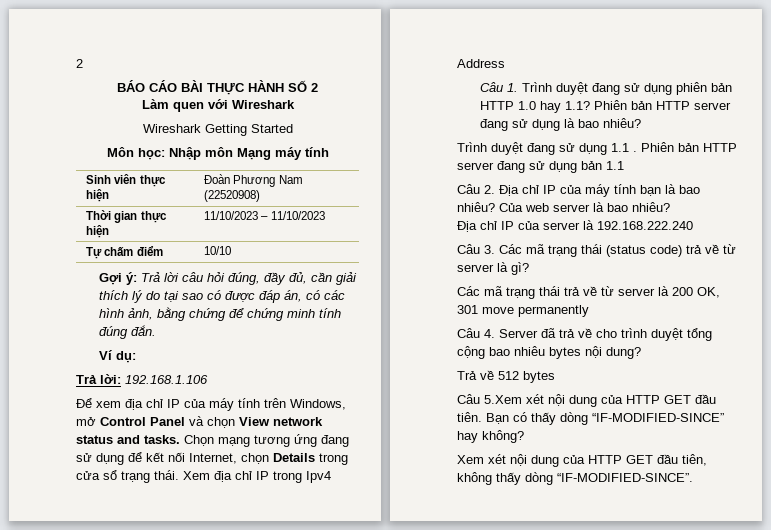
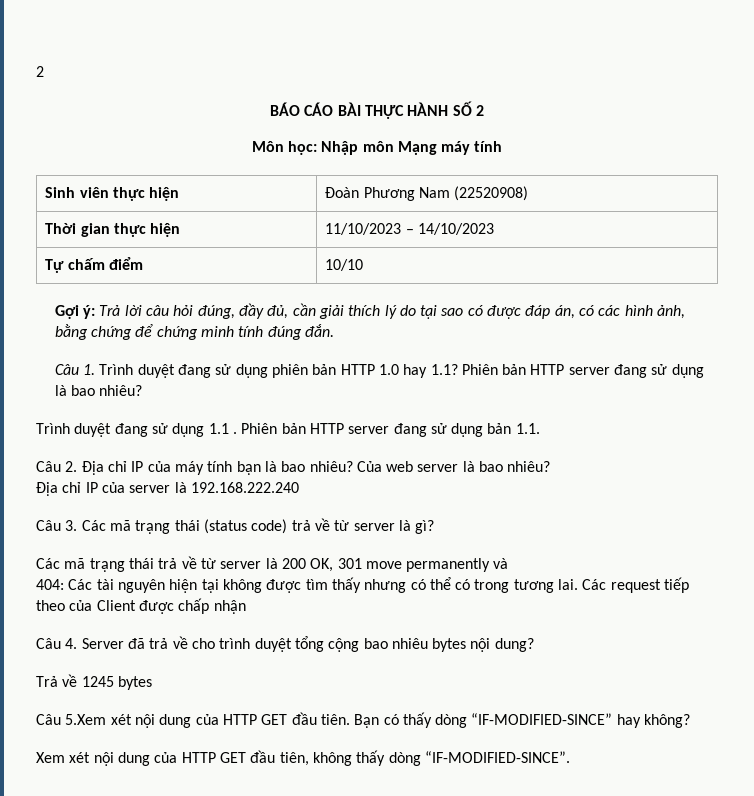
- Làm quen với Wireshark
- Wireshark Getting Started
- Thời gian thực hiện | 11/10/2023 – 11/10/2023
+ Thời gian thực hiện | 11/10/2023 – 14/10/2023
- Ví dụ:
- Trả lời: 192.168.1.106
- Để xem địa chỉ IP của máy tính trên Windows, mở Control Panel và chọn View network status and tasks. Chọn mạng tương ứng đang sử dụng để kết nối Internet, chọn Details trong cửa sổ trạng thái. Xem địa chỉ IP trong Ipv4 Address
- Phiên bản HTTP server đang sử dụng bản 1.1
+ Phiên bản HTTP server đang sử dụng bản 1.1.
- Các mã trạng thái trả về từ server là 200 OK, 301 move permanently
+ Các mã trạng thái trả về từ server là 200 OK, 301 move permanently và
+ 404: Các tài nguyên hiện tại không được tìm thấy nhưng có thể có trong tương lai. Các request tiếp theo của Client được chấp nhận
- Trả về 512 bytes
+ Trả về 1245 bytes

